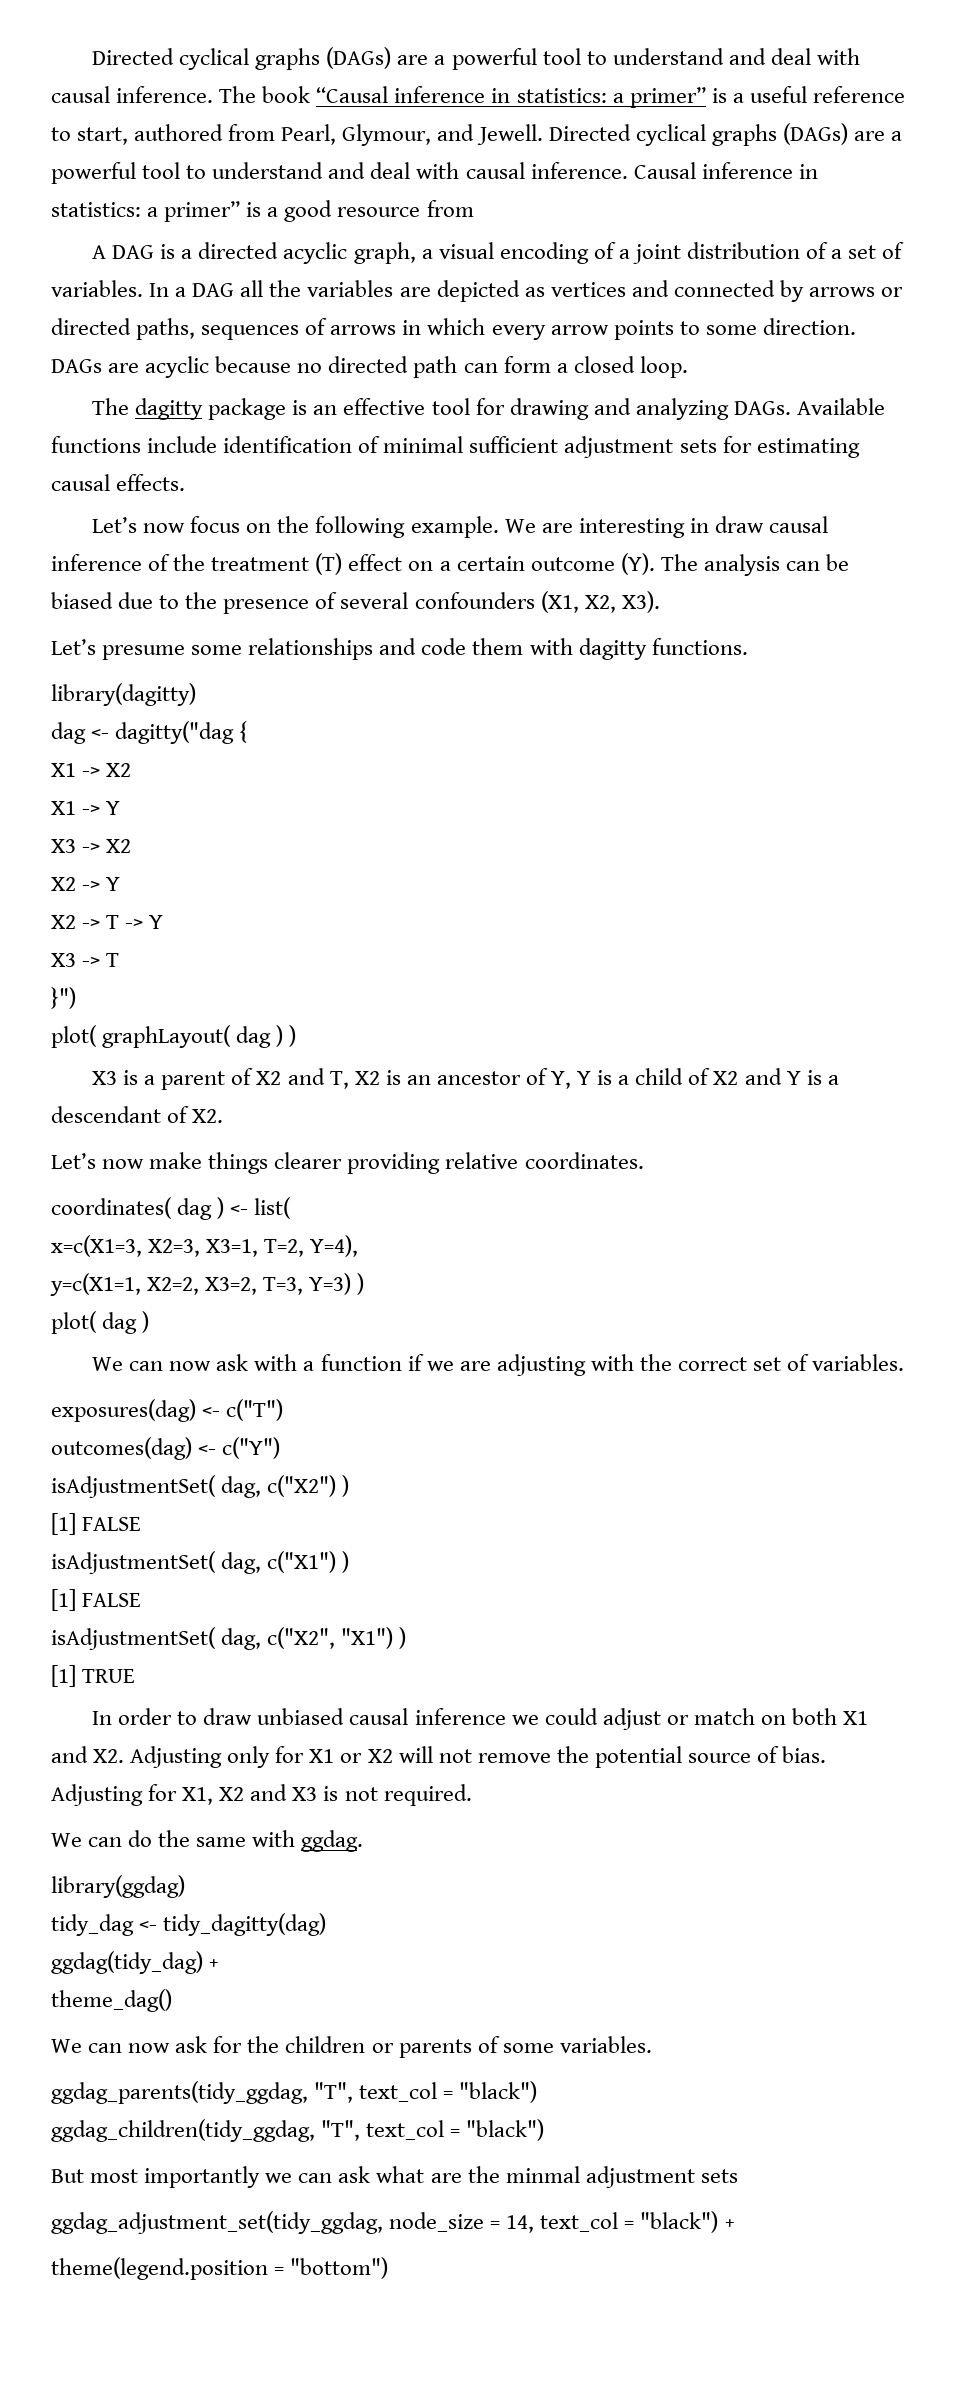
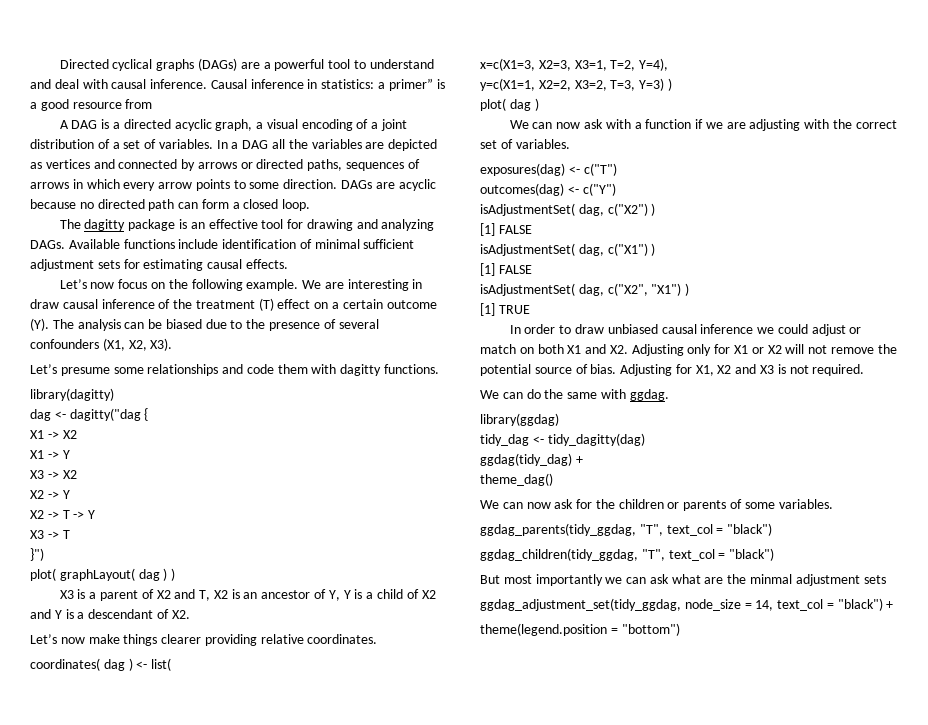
- The book “Causal inference in statistics: a primer” is a useful reference to start, authored from Pearl, Glymour, and Jewell. Directed cyclical graphs (DAGs) are a powerful tool to understand and deal with causal inference.

